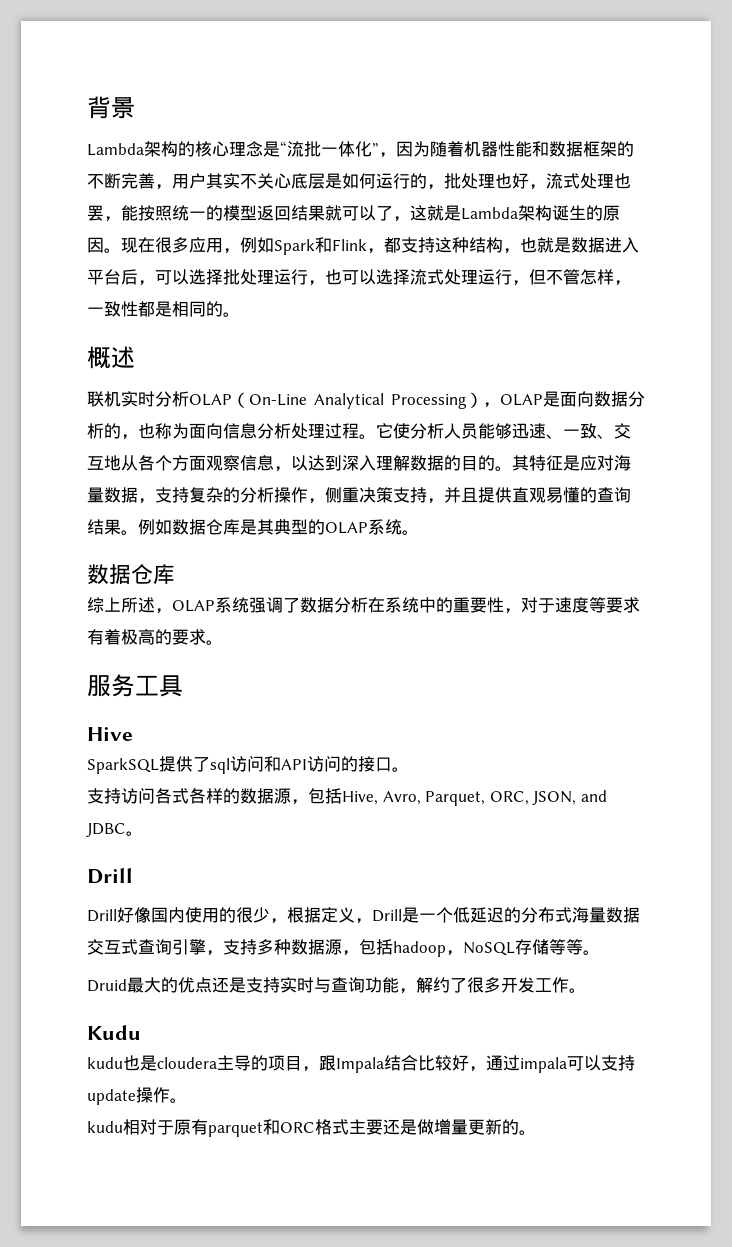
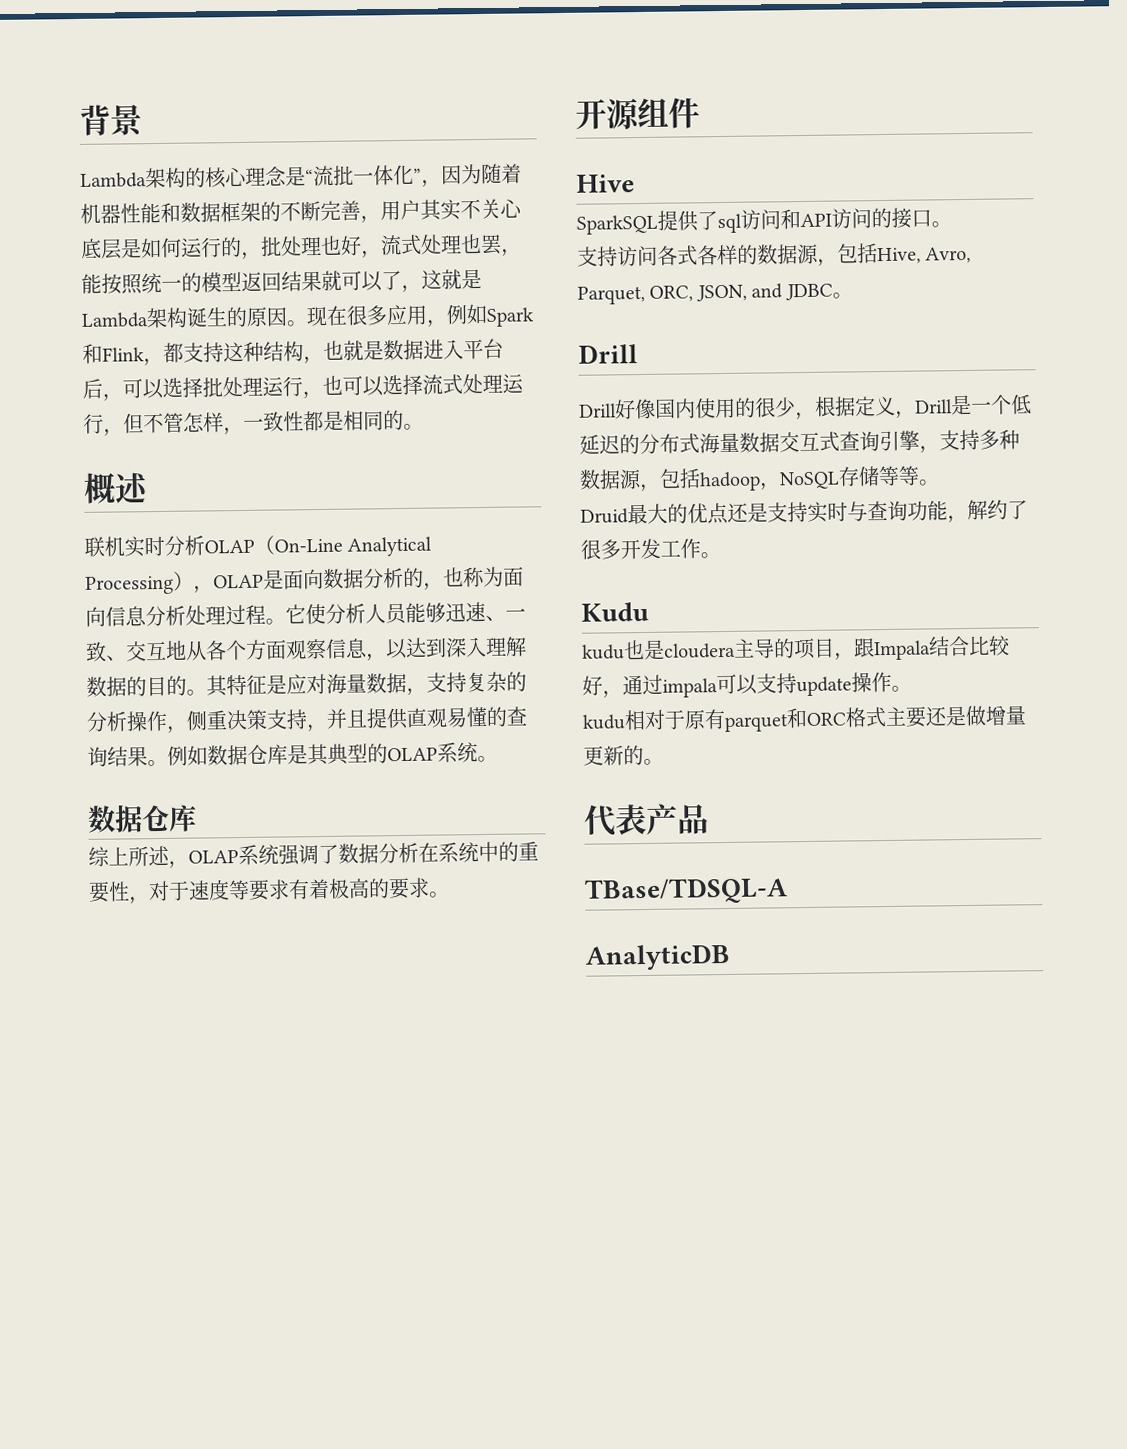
- 服务工具
+ 开源组件
+ 代表产品
+ TBase/TDSQL-A
+ AnalyticDB

